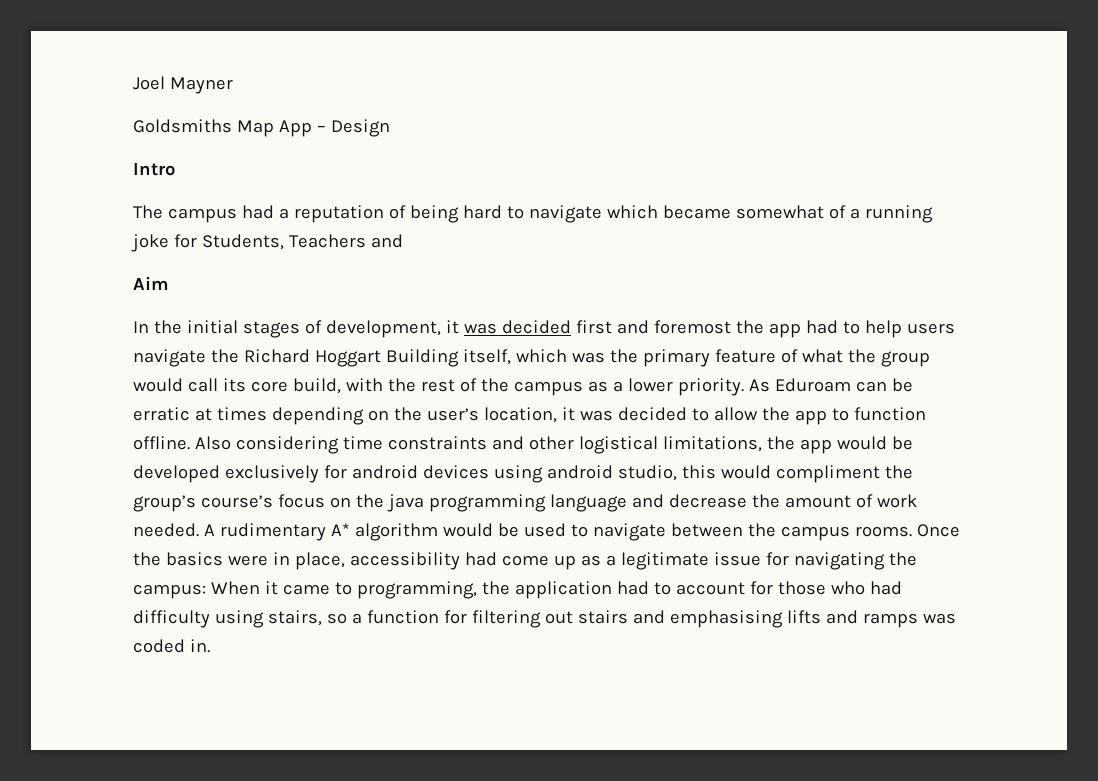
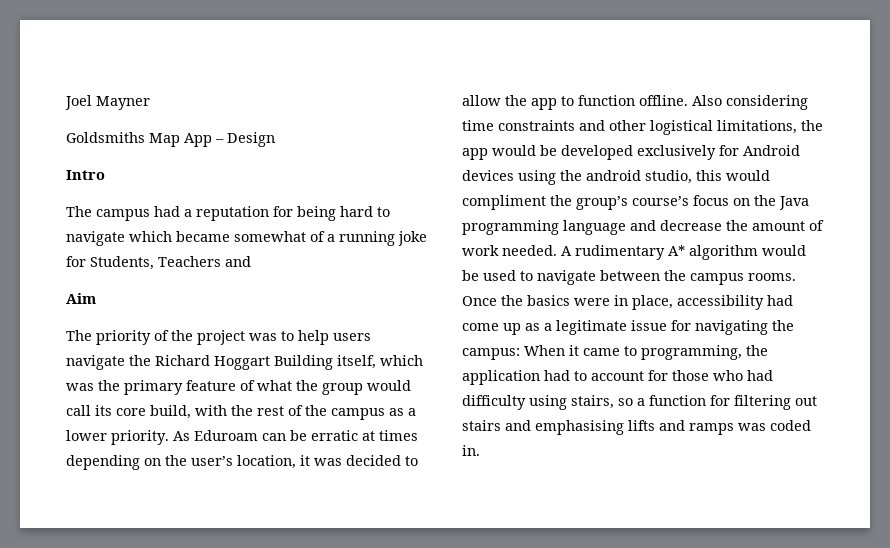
- The campus had a reputation of being hard to navigate which became somewhat of a running joke for Students, Teachers and
+ The campus had a reputation for being hard to navigate which became somewhat of a running joke for Students, Teachers and
- In the initial stages of development, it was decided first and foremost the app had to help users navigate the Richard Hoggart Building itself, which was the primary feature of what the group would call its core build, with the rest of the campus as a lower priority.
+ The priority of the project was to help users navigate the Richard Hoggart Building itself, which was the primary feature of what the group would call its core build, with the rest of the campus as a lower priority.
- Also considering time constraints and other logistical limitations, the app would be developed exclusively for android devices using android studio, this would compliment the group’s course’s focus on the java programming language and decrease the amount of work needed.
+ Also considering time constraints and other logistical limitations, the app would be developed exclusively for Android devices using the android studio, this would compliment the group’s course’s focus on the Java programming language and decrease the amount of work needed.

